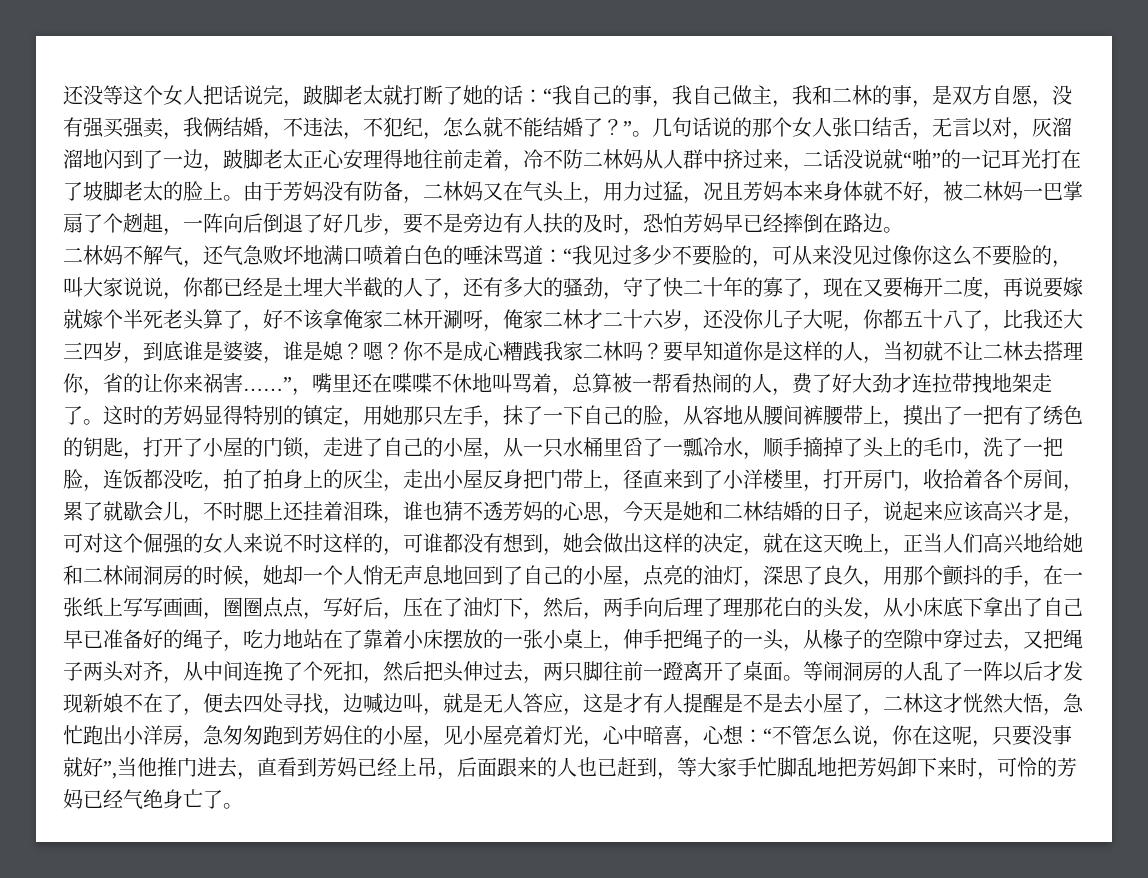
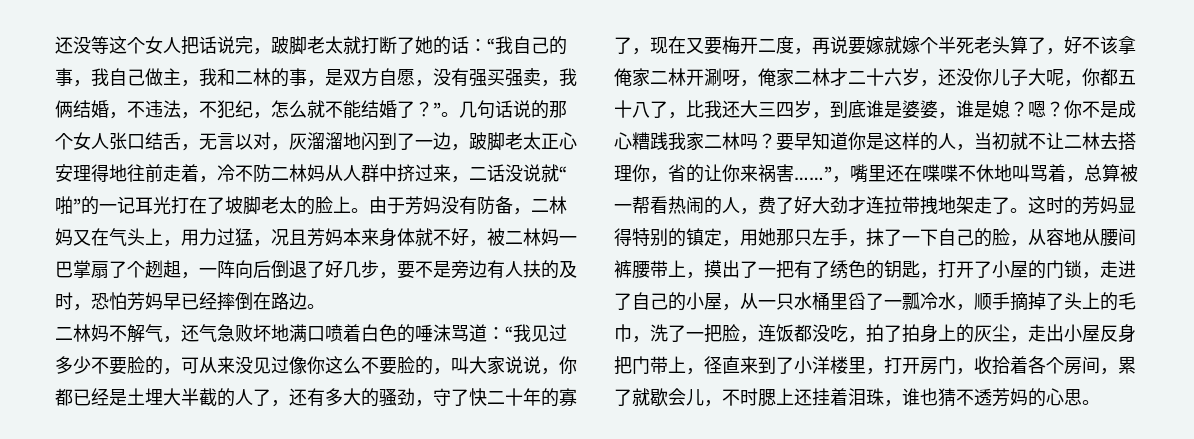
- 这时的芳妈显得特别的镇定，用她那只左手，抹了一下自己的脸，从容地从腰间裤腰带上，摸出了一把有了绣色的钥匙，打开了小屋的门锁，走进了自己的小屋，从一只水桶里舀了一瓢冷水，顺手摘掉了头上的毛巾，洗了一把脸，连饭都没吃，拍了拍身上的灰尘，走出小屋反身把门带上，径直来到了小洋楼里，打开房门，收拾着各个房间，累了就歇会儿，不时腮上还挂着泪珠，谁也猜不透芳妈的心思，今天是她和二林结婚的日子，说起来应该高兴才是，可对这个倔强的女人来说不时这样的，可谁都没有想到，她会做出这样的决定，就在这天晚上，正当人们高兴地给她和二林闹洞房的时候，她却一个人悄无声息地回到了自己的小屋，点亮的油灯，深思了良久，用那个颤抖的手，在一张纸上写写画画，圈圈点点，写好后，压在了油灯下，然后，两手向后理了理那花白的头发，从小床底下拿出了自己早已准备好的绳子，吃力地站在了靠着小床摆放的一张小桌上，伸手把绳子的一头，从椽子的空隙中穿过去，又把绳子两头对齐，从中间连挽了个死扣，然后把头伸过去，两只脚往前一蹬离开了桌面。等闹洞房的人乱了一阵以后才发现新娘不在了，便去四处寻找，边喊边叫，就是无人答应，这是才有人提醒是不是去小屋了，二林这才恍然大悟，急忙跑出小洋房，急匆匆跑到芳妈住的小屋，见小屋亮着灯光，心中暗喜，心想：“不管怎么说，你在这呢，只要没事就好”,当他推门进去，直看到芳妈已经上吊，后面跟来的人也已赶到，等大家手忙脚乱地把芳妈卸下来时，可怜的芳妈已经气绝身亡了。
+ 这时的芳妈显得特别的镇定，用她那只左手，抹了一下自己的脸，从容地从腰间裤腰带上，摸出了一把有了绣色的钥匙，打开了小屋的门锁，走进了自己的小屋，从一只水桶里舀了一瓢冷水，顺手摘掉了头上的毛巾，洗了一把脸，连饭都没吃，拍了拍身上的灰尘，走出小屋反身把门带上，径直来到了小洋楼里，打开房门，收拾着各个房间，累了就歇会儿，不时腮上还挂着泪珠，谁也猜不透芳妈的心思。

